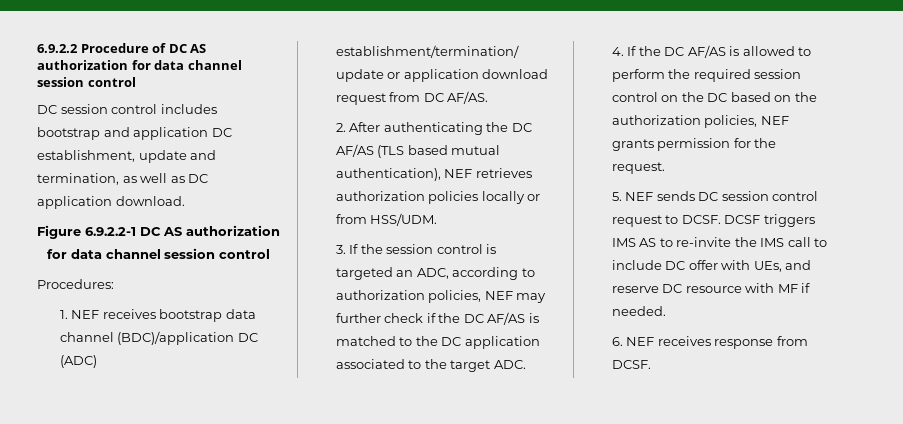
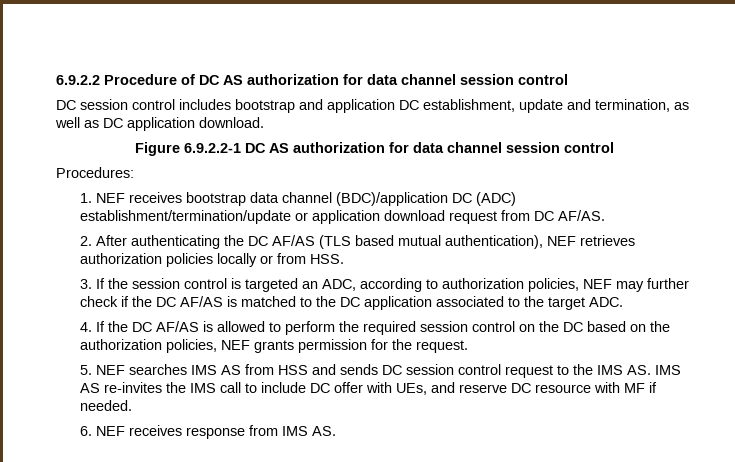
- 2. After authenticating the DC AF/AS (TLS based mutual authentication), NEF retrieves authorization policies locally or from HSS/UDM.
+ 2. After authenticating the DC AF/AS (TLS based mutual authentication), NEF retrieves authorization policies locally or from HSS.
- 5. NEF sends DC session control request to DCSF. DCSF triggers IMS AS to re-invite the IMS call to include DC offer with UEs, and reserve DC resource with MF if needed.
+ 5. NEF searches IMS AS from HSS and sends DC session control request to the IMS AS. IMS AS re-invites the IMS call to include DC offer with UEs, and reserve DC resource with MF if needed.
- 6. NEF receives response from DCSF.
+ 6. NEF receives response from IMS AS.

